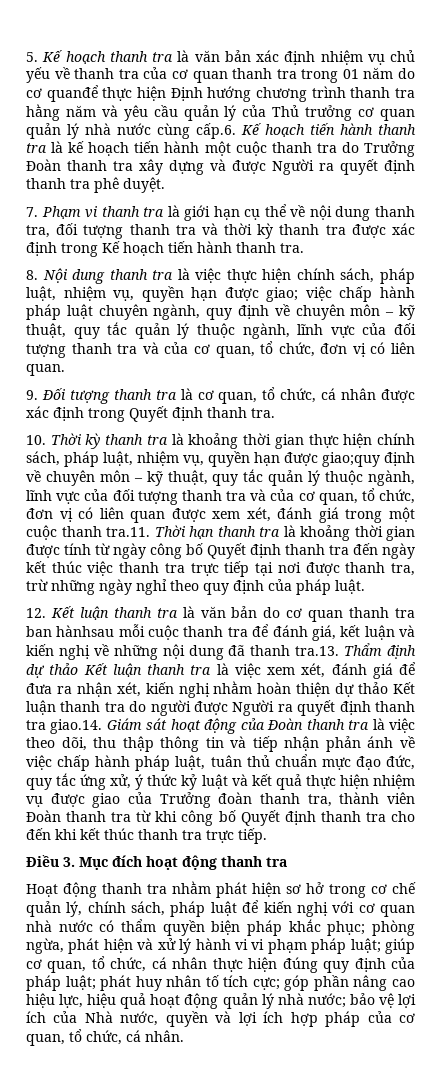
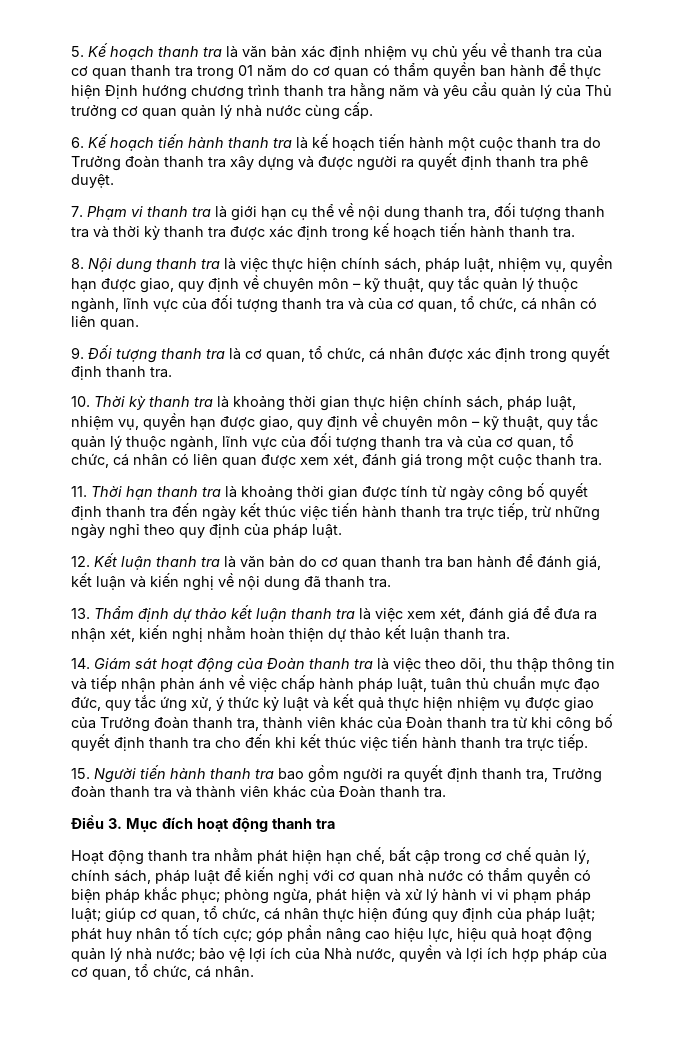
- 5. Kế hoạch thanh tra là văn bản xác định nhiệm vụ chủ yếu về thanh tra của cơ quan thanh tra trong 01 năm do cơ quanđể thực hiện Định hướng chương trình thanh tra hằng năm và yêu cầu quản lý của Thủ trưởng cơ quan quản lý nhà nước cùng cấp.6. Kế hoạch tiến hành thanh tra là kế hoạch tiến hành một cuộc thanh tra do Trưởng Đoàn thanh tra xây dựng và được Người ra quyết định thanh tra phê duyệt.
+ 5. Kế hoạch thanh tra là văn bản xác định nhiệm vụ chủ yếu về thanh tra của cơ quan thanh tra trong 01 năm do cơ quan có thẩm quyền ban hành để thực hiện Định hướng chương trình thanh tra hằng năm và yêu cầu quản lý của Thủ trưởng cơ quan quản lý nhà nước cùng cấp.
+ 6. Kế hoạch tiến hành thanh tra là kế hoạch tiến hành một cuộc thanh tra do Trưởng đoàn thanh tra xây dựng và được người ra quyết định thanh tra phê duyệt.
- 7. Phạm vi thanh tra là giới hạn cụ thể về nội dung thanh tra, đối tượng thanh tra và thời kỳ thanh tra được xác định trong Kế hoạch tiến hành thanh tra.
+ 7. Phạm vi thanh tra là giới hạn cụ thể về nội dung thanh tra, đối tượng thanh tra và thời kỳ thanh tra được xác định trong kế hoạch tiến hành thanh tra.
- 8. Nội dung thanh tra là việc thực hiện chính sách, pháp luật, nhiệm vụ, quyền hạn được giao; việc chấp hành pháp luật chuyên ngành, quy định về chuyên môn – kỹ thuật, quy tắc quản lý thuộc ngành, lĩnh vực của đối tượng thanh tra và của cơ quan, tổ chức, đơn vị có liên quan.
+ 8. Nội dung thanh tra là việc thực hiện chính sách, pháp luật, nhiệm vụ, quyền hạn được giao, quy định về chuyên môn – kỹ thuật, quy tắc quản lý thuộc ngành, lĩnh vực của đối tượng thanh tra và của cơ quan, tổ chức, cá nhân có liên quan.
- 9. Đối tượng thanh tra là cơ quan, tổ chức, cá nhân được xác định trong Quyết định thanh tra.
+ 9. Đối tượng thanh tra là cơ quan, tổ chức, cá nhân được xác định trong quyết định thanh tra.
- 10. Thời kỳ thanh tra là khoảng thời gian thực hiện chính sách, pháp luật, nhiệm vụ, quyền hạn được giao;quy định về chuyên môn – kỹ thuật, quy tắc quản lý thuộc ngành, lĩnh vực của đối tượng thanh tra và của cơ quan, tổ chức, đơn vị có liên quan được xem xét, đánh giá trong một cuộc thanh tra.11. Thời hạn thanh tra là khoảng thời gian được tính từ ngày công bố Quyết định thanh tra đến ngày kết thúc việc thanh tra trực tiếp tại nơi được thanh tra, trừ những ngày nghỉ theo quy định của pháp luật.
+ 10. Thời kỳ thanh tra là khoảng thời gian thực hiện chính sách, pháp luật, nhiệm vụ, quyền hạn được giao, quy định về chuyên môn – kỹ thuật, quy tắc quản lý thuộc ngành, lĩnh vực của đối tượng thanh tra và của cơ quan, tổ chức, cá nhân có liên quan được xem xét, đánh giá trong một cuộc thanh tra.
+ 11. Thời hạn thanh tra là khoảng thời gian được tính từ ngày công bố quyết định thanh tra đến ngày kết thúc việc tiến hành thanh tra trực tiếp, trừ những ngày nghỉ theo quy định của pháp luật.
- 12. Kết luận thanh tra là văn bản do cơ quan thanh tra ban hànhsau mỗi cuộc thanh tra để đánh giá, kết luận và kiến nghị về những nội dung đã thanh tra.13. Thẩm định dự thảo Kết luận thanh tra là việc xem xét, đánh giá để đưa ra nhận xét, kiến nghị nhằm hoàn thiện dự thảo Kết luận thanh tra do người được Người ra quyết định thanh tra giao.14. Giám sát hoạt động của Đoàn thanh tra là việc theo dõi, thu thập thông tin và tiếp nhận phản ánh về việc chấp hành pháp luật, tuân thủ chuẩn mực đạo đức, quy tắc ứng xử, ý thức kỷ luật và kết quả thực hiện nhiệm vụ được giao của Trưởng đoàn thanh tra, thành viên Đoàn thanh tra từ khi công bố Quyết định thanh tra cho đến khi kết thúc thanh tra trực tiếp.
+ 12. Kết luận thanh tra là văn bản do cơ quan thanh tra ban hành để đánh giá, kết luận và kiến nghị về nội dung đã thanh tra.
+ 13. Thẩm định dự thảo kết luận thanh tra là việc xem xét, đánh giá để đưa ra nhận xét, kiến nghị nhằm hoàn thiện dự thảo kết luận thanh tra.
+ 14. Giám sát hoạt động của Đoàn thanh tra là việc theo dõi, thu thập thông tin và tiếp nhận phản ánh về việc chấp hành pháp luật, tuân thủ chuẩn mực đạo đức, quy tắc ứng xử, ý thức kỷ luật và kết quả thực hiện nhiệm vụ được giao của Trưởng đoàn thanh tra, thành viên khác của Đoàn thanh tra từ khi công bố quyết định thanh tra cho đến khi kết thúc việc tiến hành thanh tra trực tiếp.
+ 15. Người tiến hành thanh tra bao gồm người ra quyết định thanh tra, Trưởng đoàn thanh tra và thành viên khác của Đoàn thanh tra.
- Hoạt động thanh tra nhằm phát hiện sơ hở trong cơ chế quản lý, chính sách, pháp luật để kiến nghị với cơ quan nhà nước có thẩm quyền biện pháp khắc phục;
+ Hoạt động thanh tra nhằm phát hiện hạn chế, bất cập trong cơ chế quản lý, chính sách, pháp luật để kiến nghị với cơ quan nhà nước có thẩm quyền có biện pháp khắc phục;

